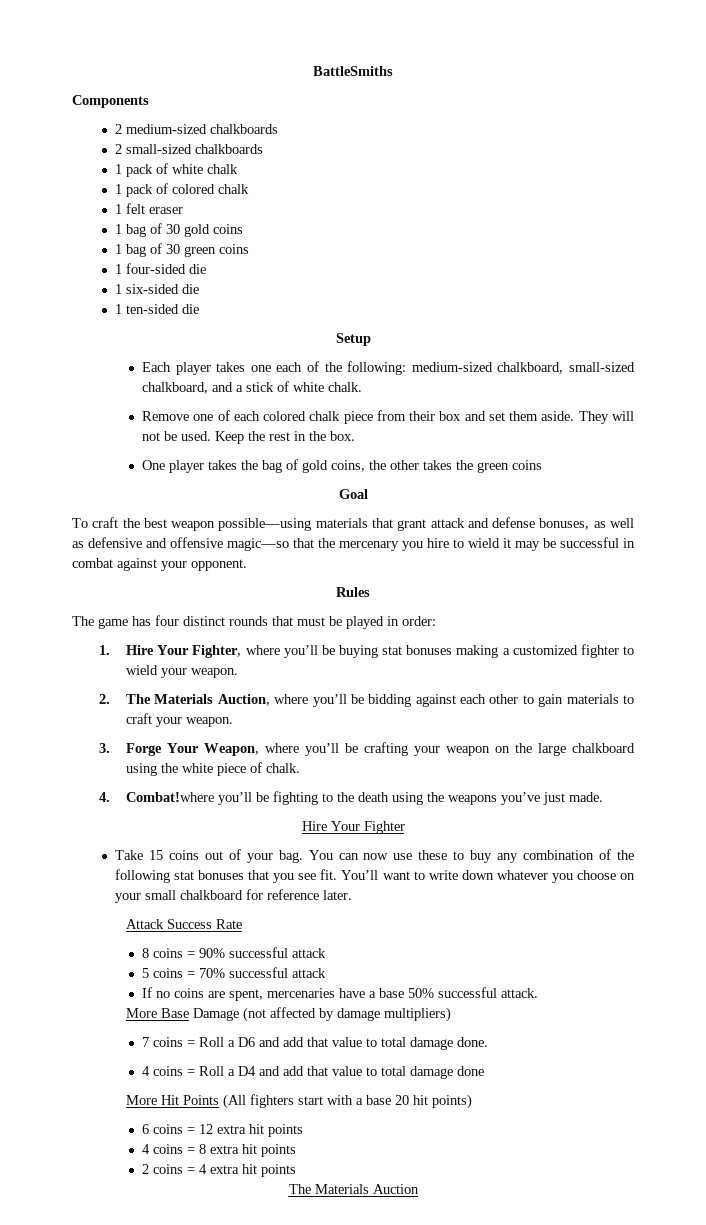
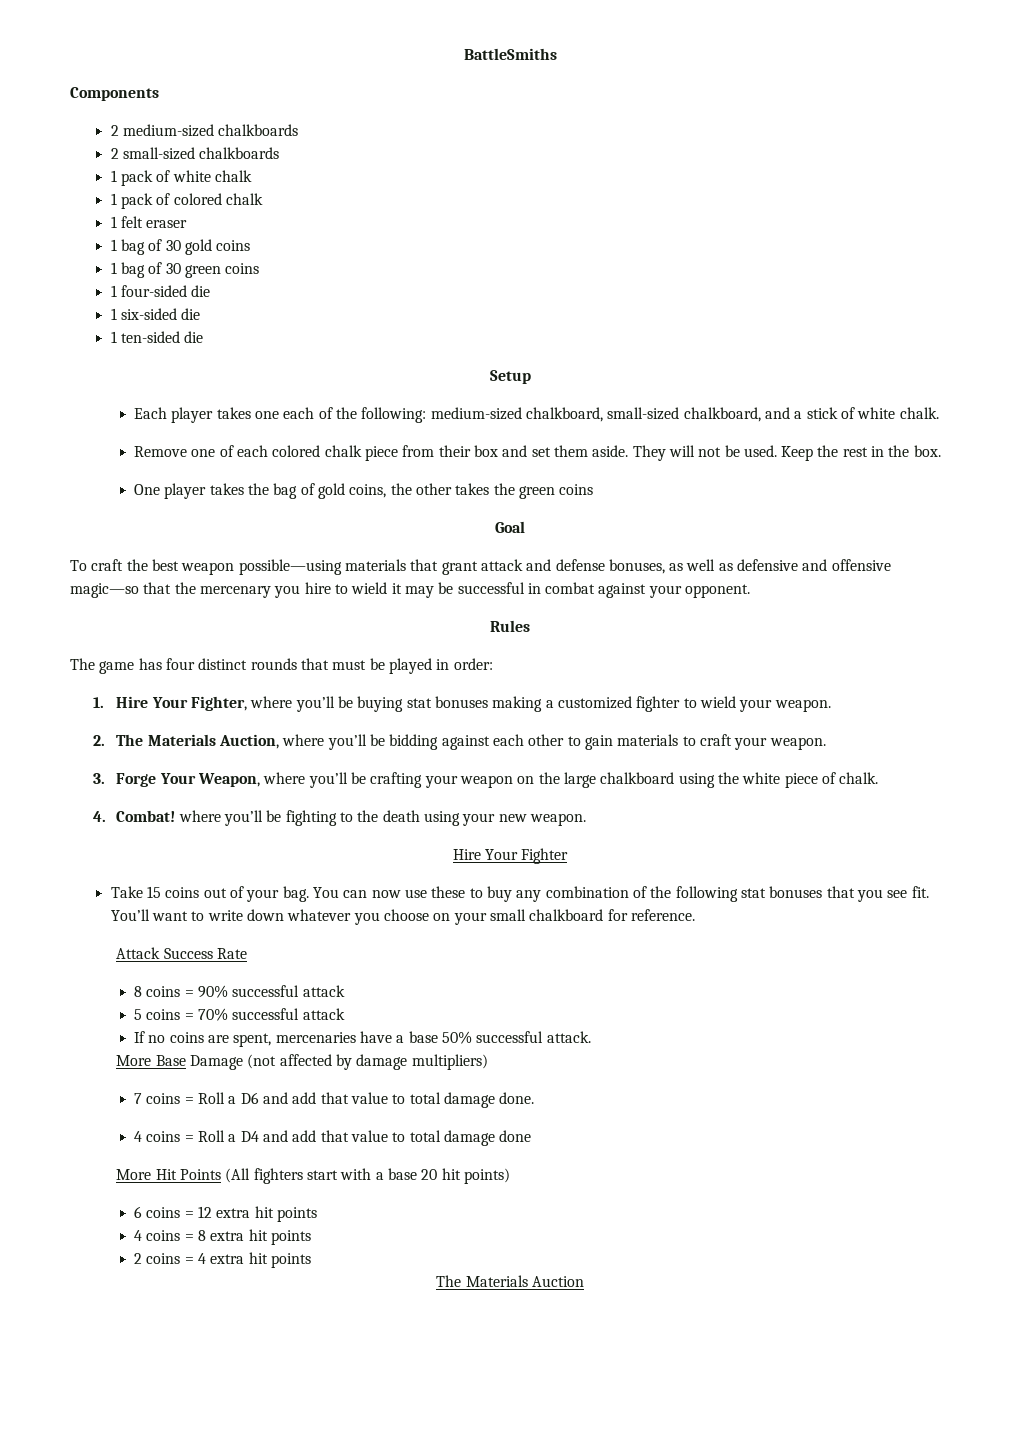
- 4. Combat!where you’ll be fighting to the death using the weapons you’ve just made.
+ 4. Combat! where you’ll be fighting to the death using your new weapon.
- You’ll want to write down whatever you choose on your small chalkboard for reference later.
+ You’ll want to write down whatever you choose on your small chalkboard for reference.

